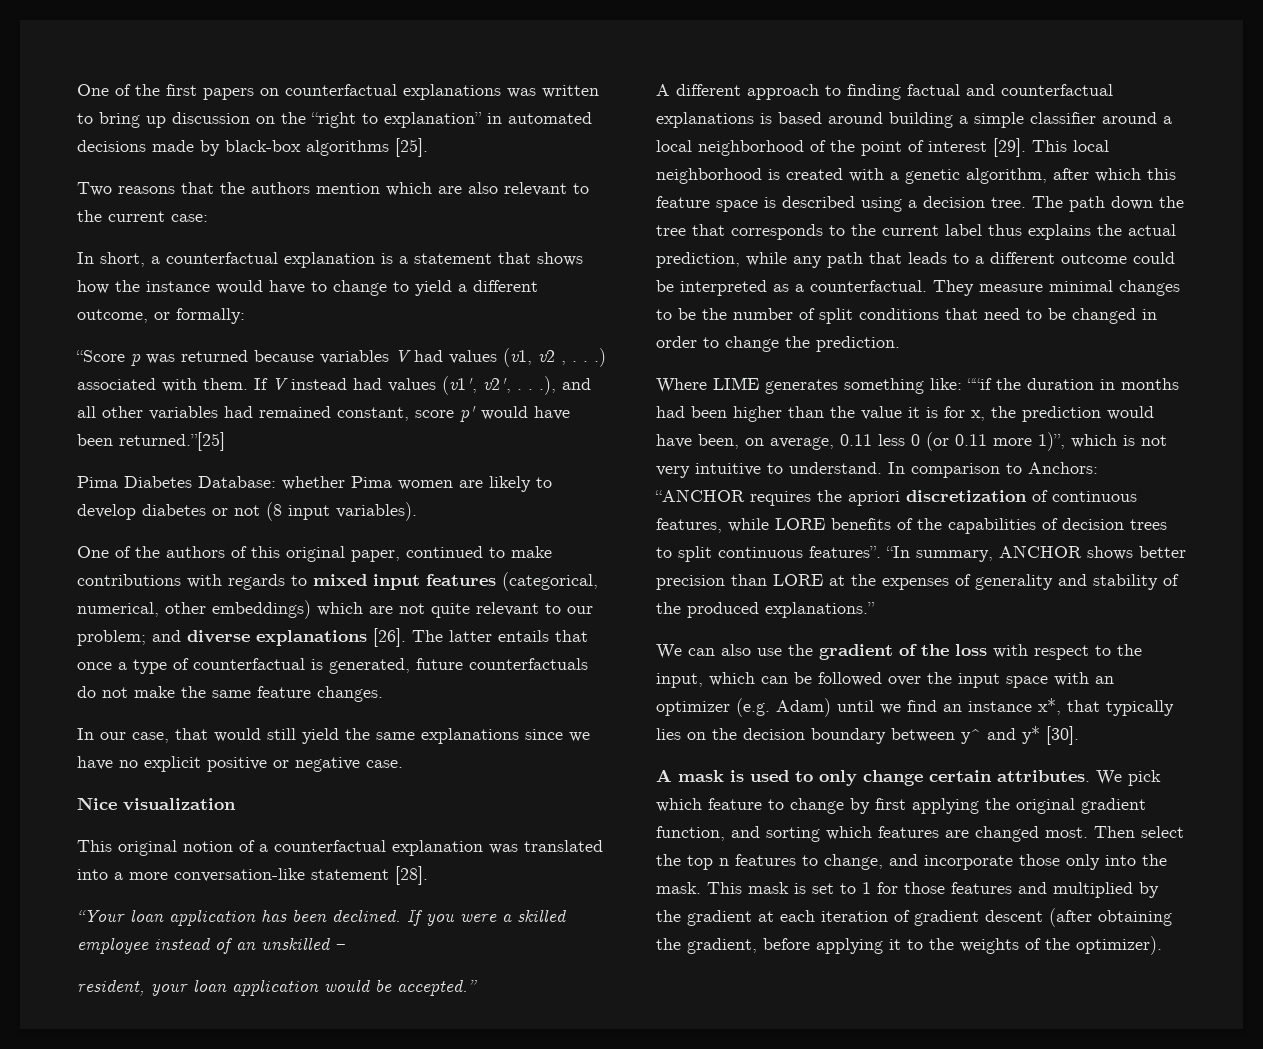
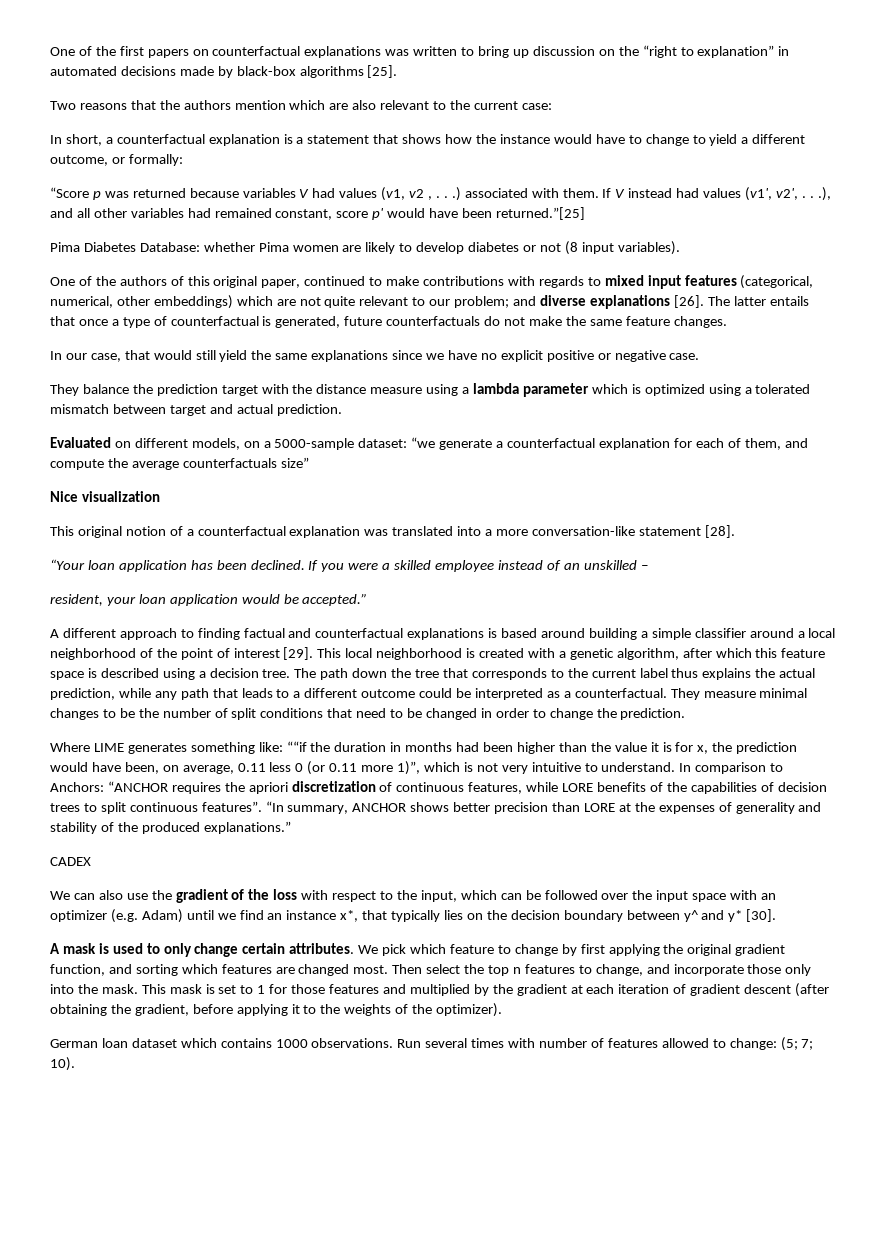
+ They balance the prediction target with the distance measure using a lambda parameter which is optimized using a tolerated mismatch between target and actual prediction.
+ Evaluated on different models, on a 5000-sample dataset: “we generate a counterfactual explanation for each of them, and compute the average counterfactuals size”
+ CADEX
+ German loan dataset which contains 1000 observations. Run several times with number of features allowed to change: (5; 7; 10).

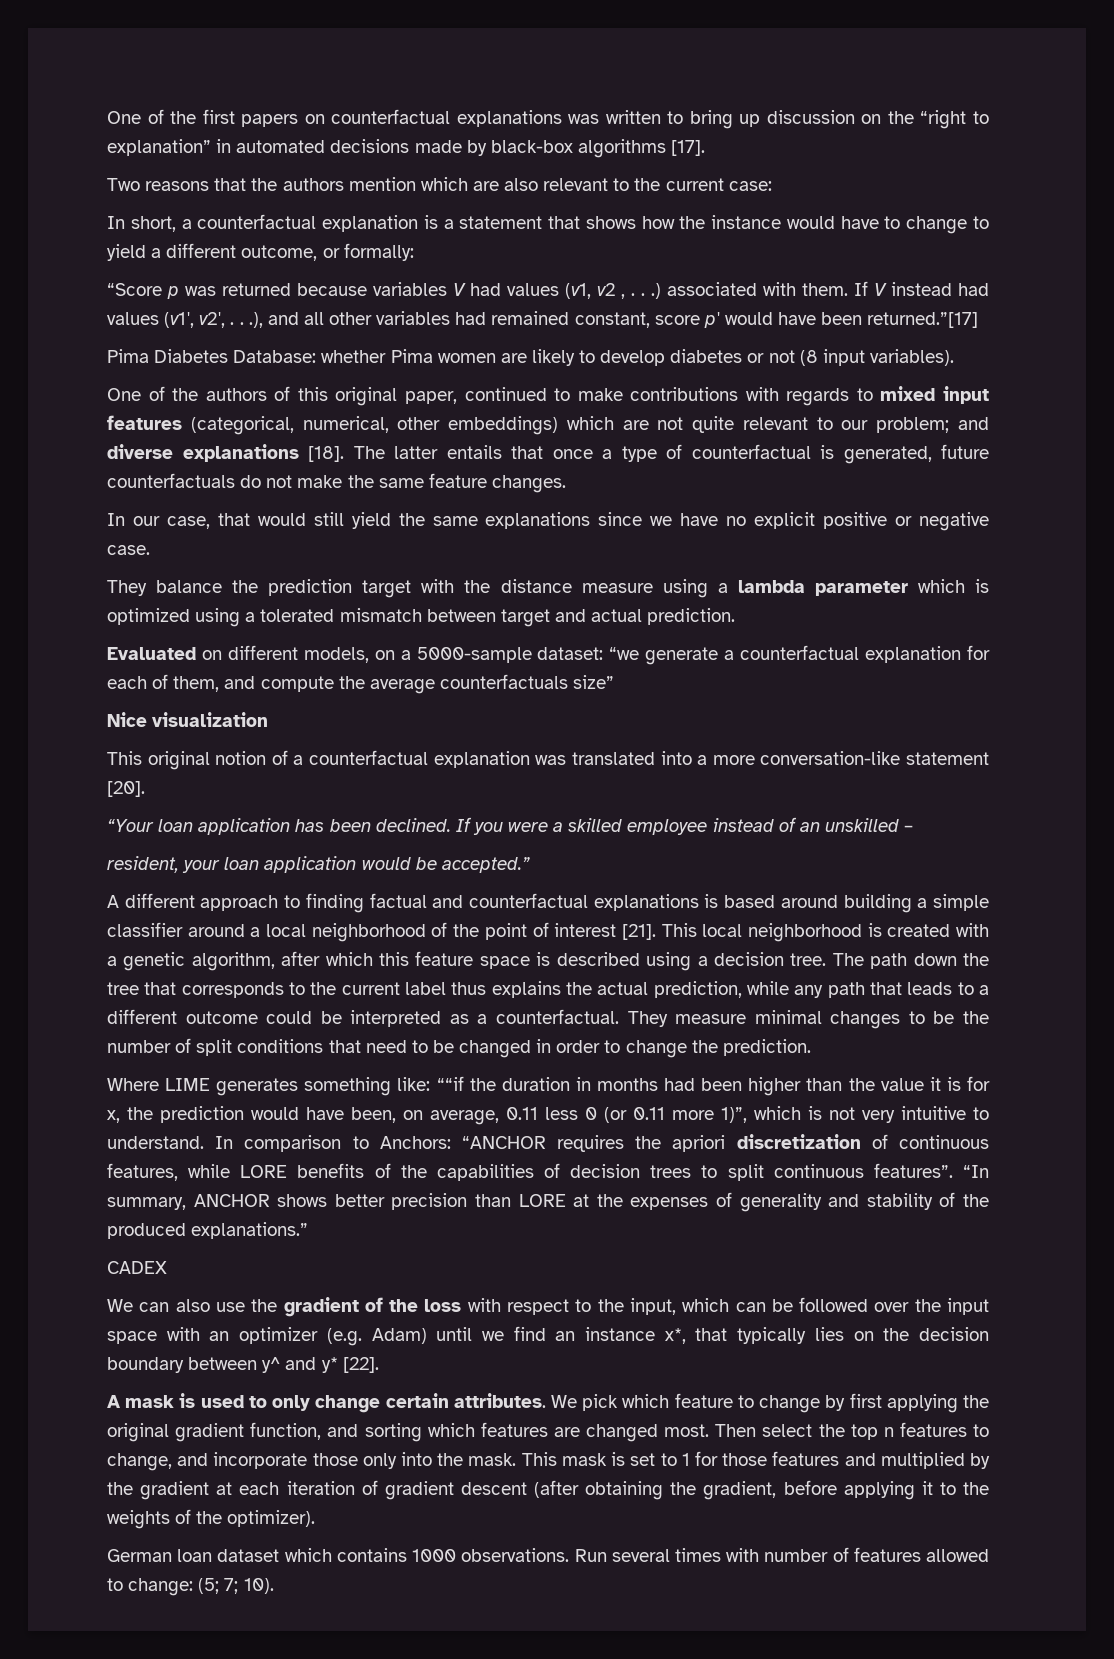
- One of the first papers on counterfactual explanations was written to bring up discussion on the “right to explanation” in automated decisions made by black-box algorithms [25].
+ One of the first papers on counterfactual explanations was written to bring up discussion on the “right to explanation” in automated decisions made by black-box algorithms [17].
- If V instead had values (v1', v2', . . .), and all other variables had remained constant, score p' would have been returned.”[25]
+ If V instead had values (v1', v2', . . .), and all other variables had remained constant, score p' would have been returned.”[17]
- One of the authors of this original paper, continued to make contributions with regards to mixed input features (categorical, numerical, other embeddings) which are not quite relevant to our problem; and diverse explanations [26].
+ One of the authors of this original paper, continued to make contributions with regards to mixed input features (categorical, numerical, other embeddings) which are not quite relevant to our problem; and diverse explanations [18].
- This original notion of a counterfactual explanation was translated into a more conversation-like statement [28].
+ This original notion of a counterfactual explanation was translated into a more conversation-like statement [20].
- A different approach to finding factual and counterfactual explanations is based around building a simple classifier around a local neighborhood of the point of interest [29].
+ A different approach to finding factual and counterfactual explanations is based around building a simple classifier around a local neighborhood of the point of interest [21].
- We can also use the gradient of the loss with respect to the input, which can be followed over the input space with an optimizer (e.g. Adam) until we find an instance x*, that typically lies on the decision boundary between y^ and y* [30].
+ We can also use the gradient of the loss with respect to the input, which can be followed over the input space with an optimizer (e.g. Adam) until we find an instance x*, that typically lies on the decision boundary between y^ and y* [22].

